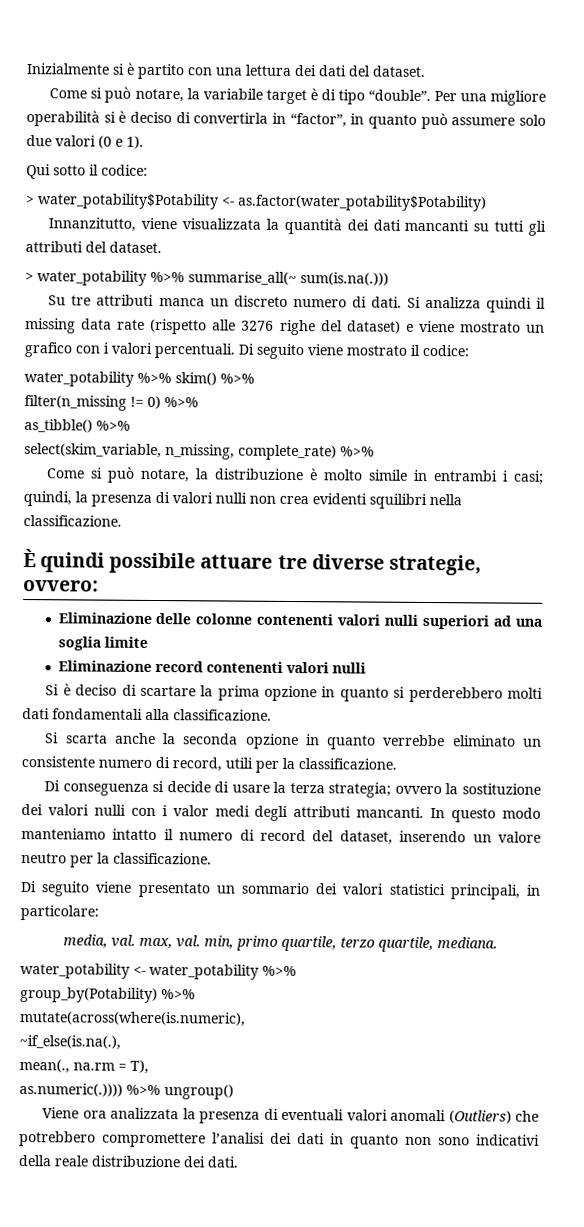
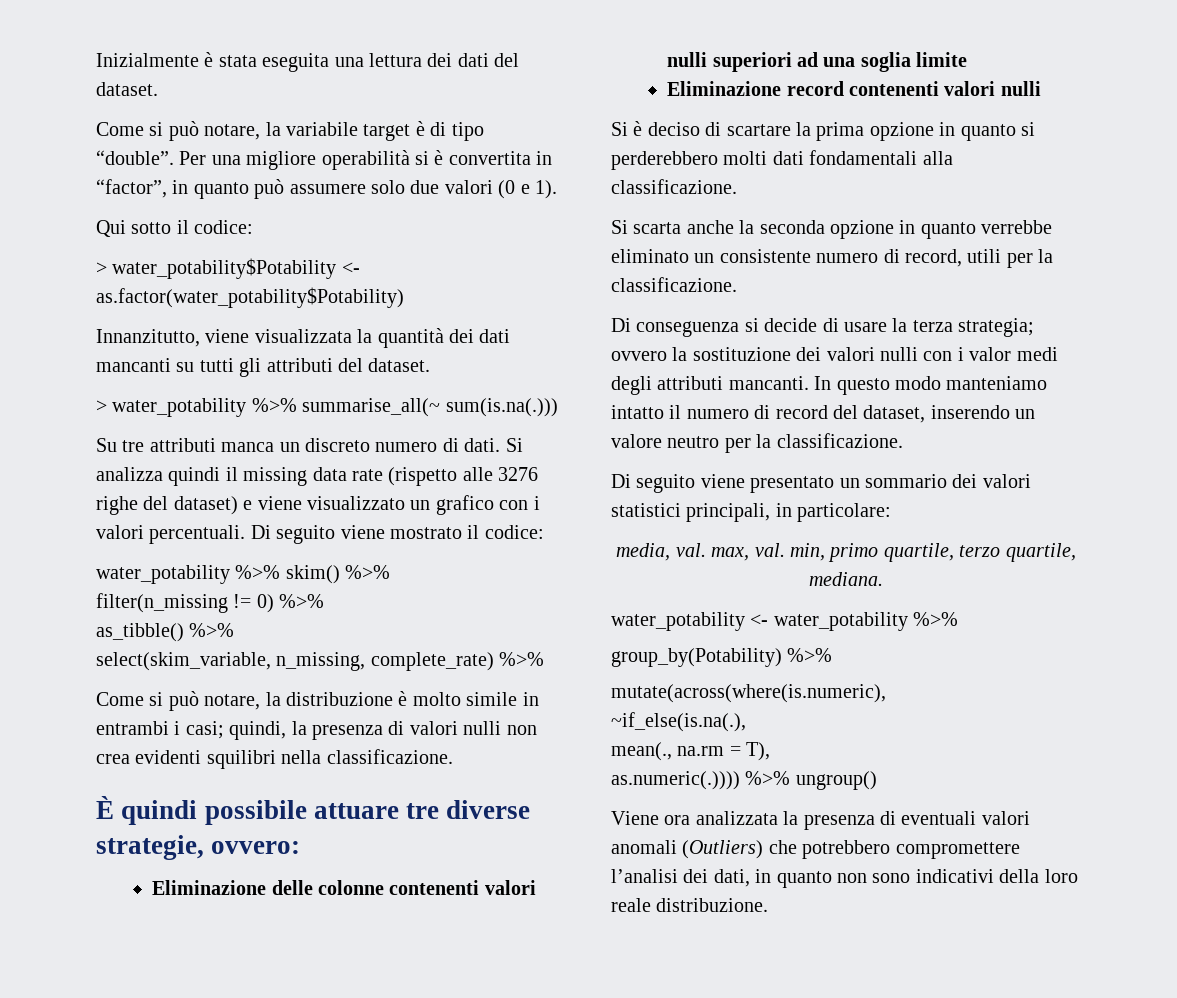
- Inizialmente si è partito con una lettura dei dati del dataset.
+ Inizialmente è stata eseguita una lettura dei dati del dataset.
- Per una migliore operabilità si è deciso di convertirla in “factor”, in quanto può assumere solo due valori (0 e 1).
+ Per una migliore operabilità si è convertita in “factor”, in quanto può assumere solo due valori (0 e 1).
- Si analizza quindi il missing data rate (rispetto alle 3276 righe del dataset) e viene mostrato un grafico con i valori percentuali.
+ Si analizza quindi il missing data rate (rispetto alle 3276 righe del dataset) e viene visualizzato un grafico con i valori percentuali.
- Viene ora analizzata la presenza di eventuali valori anomali (Outliers) che potrebbero compromettere l’analisi dei dati in quanto non sono indicativi della reale distribuzione dei dati.
+ Viene ora analizzata la presenza di eventuali valori anomali (Outliers) che potrebbero compromettere l’analisi dei dati, in quanto non sono indicativi della loro reale distribuzione.

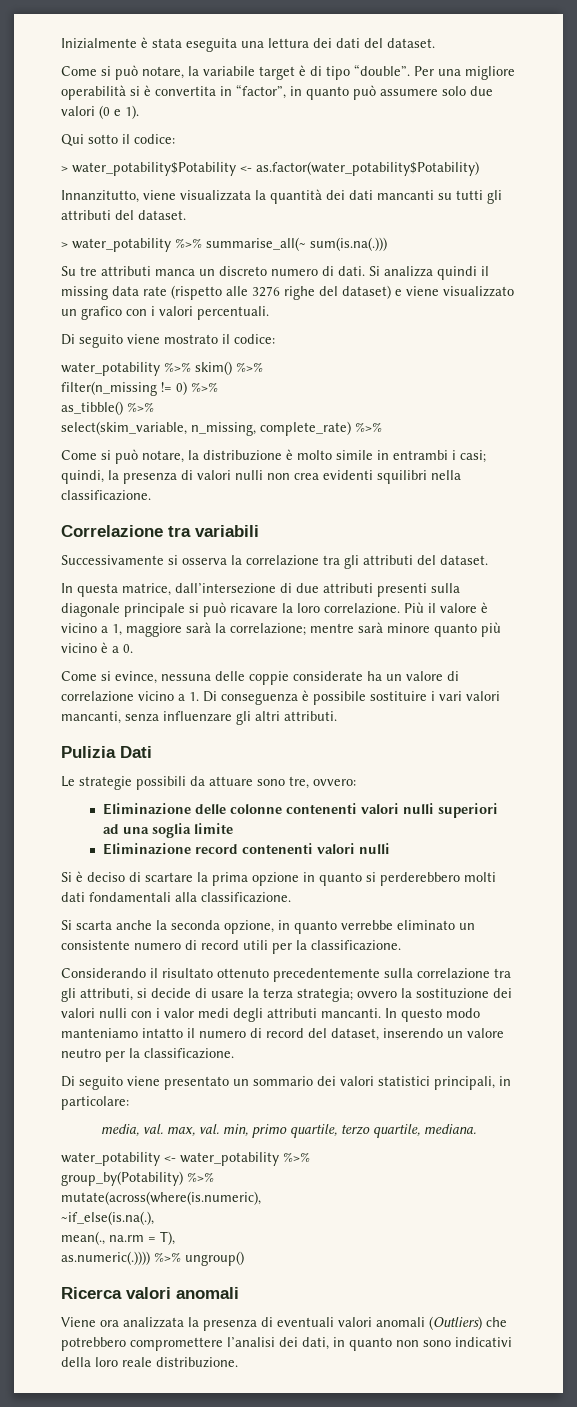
- Si analizza quindi il missing data rate (rispetto alle 3276 righe del dataset) e viene visualizzato un grafico con i valori percentuali. Di seguito viene mostrato il codice:
+ Si analizza quindi il missing data rate (rispetto alle 3276 righe del dataset) e viene visualizzato un grafico con i valori percentuali.
+ Di seguito viene mostrato il codice:
- È quindi possibile attuare tre diverse strategie, ovvero:
+ Correlazione tra variabili
+ Successivamente si osserva la correlazione tra gli attributi del dataset.
+ In questa matrice, dall’intersezione di due attributi presenti sulla diagonale principale si può ricavare la loro correlazione. Più il valore è vicino a 1, maggiore sarà la correlazione; mentre sarà minore quanto più vicino è a 0.
+ Come si evince, nessuna delle coppie considerate ha un valore di correlazione vicino a 1. Di conseguenza è possibile sostituire i vari valori mancanti, senza influenzare gli altri attributi.
+ Pulizia Dati
+ Le strategie possibili da attuare sono tre, ovvero:
- Si scarta anche la seconda opzione in quanto verrebbe eliminato un consistente numero di record, utili per la classificazione.
+ Si scarta anche la seconda opzione, in quanto verrebbe eliminato un consistente numero di record utili per la classificazione.
- Di conseguenza si decide di usare la terza strategia; ovvero la sostituzione dei valori nulli con i valor medi degli attributi mancanti.
+ Considerando il risultato ottenuto precedentemente sulla correlazione tra gli attributi, si decide di usare la terza strategia; ovvero la sostituzione dei valori nulli con i valor medi degli attributi mancanti.
+ Ricerca valori anomali

